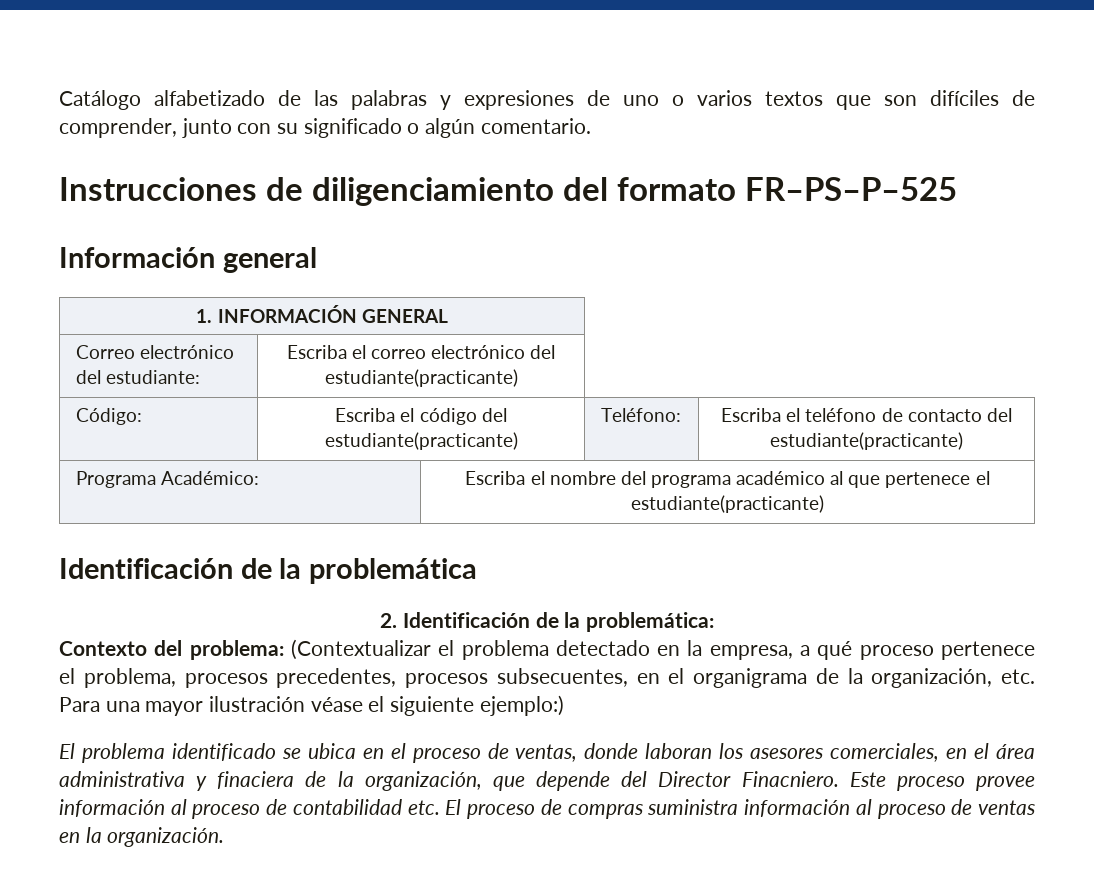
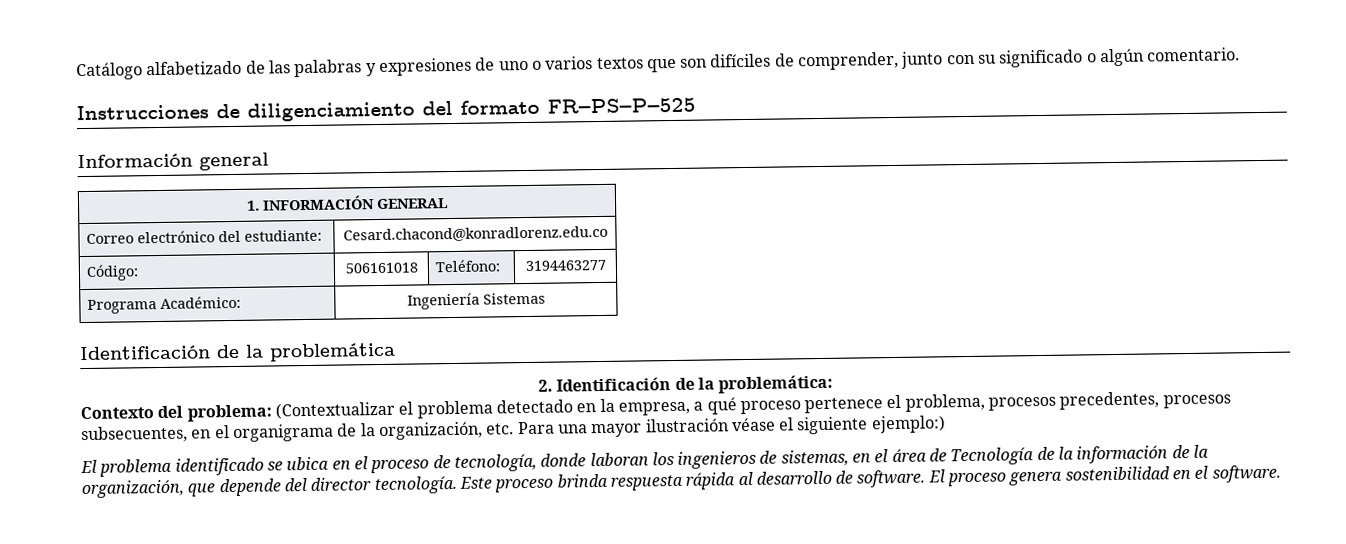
- Correo electrónico del estudiante: | Escriba el correo electrónico del estudiante(practicante)
- Código: | Escriba el código del estudiante(practicante) | Teléfono: | Escriba el teléfono de contacto del estudiante(practicante)
- Programa Académico: | Escriba el nombre del programa académico al que pertenece el estudiante(practicante)
+ Correo electrónico del estudiante: | Cesard.chacond@konradlorenz.edu.co
+ Código: | 506161018 | Teléfono: | 3194463277
+ Programa Académico: | Ingeniería Sistemas
- El problema identificado se ubica en el proceso de ventas, donde laboran los asesores comerciales, en el área administrativa y finaciera de la organización, que depende del Director Finacniero. Este proceso provee información al proceso de contabilidad etc. El proceso de compras suministra información al proceso de ventas en la organización.
+ El problema identificado se ubica en el proceso de tecnología, donde laboran los ingenieros de sistemas, en el área de Tecnología de la información de la organización, que depende del director tecnología. Este proceso brinda respuesta rápida al desarrollo de software. El proceso genera sostenibilidad en el software.

